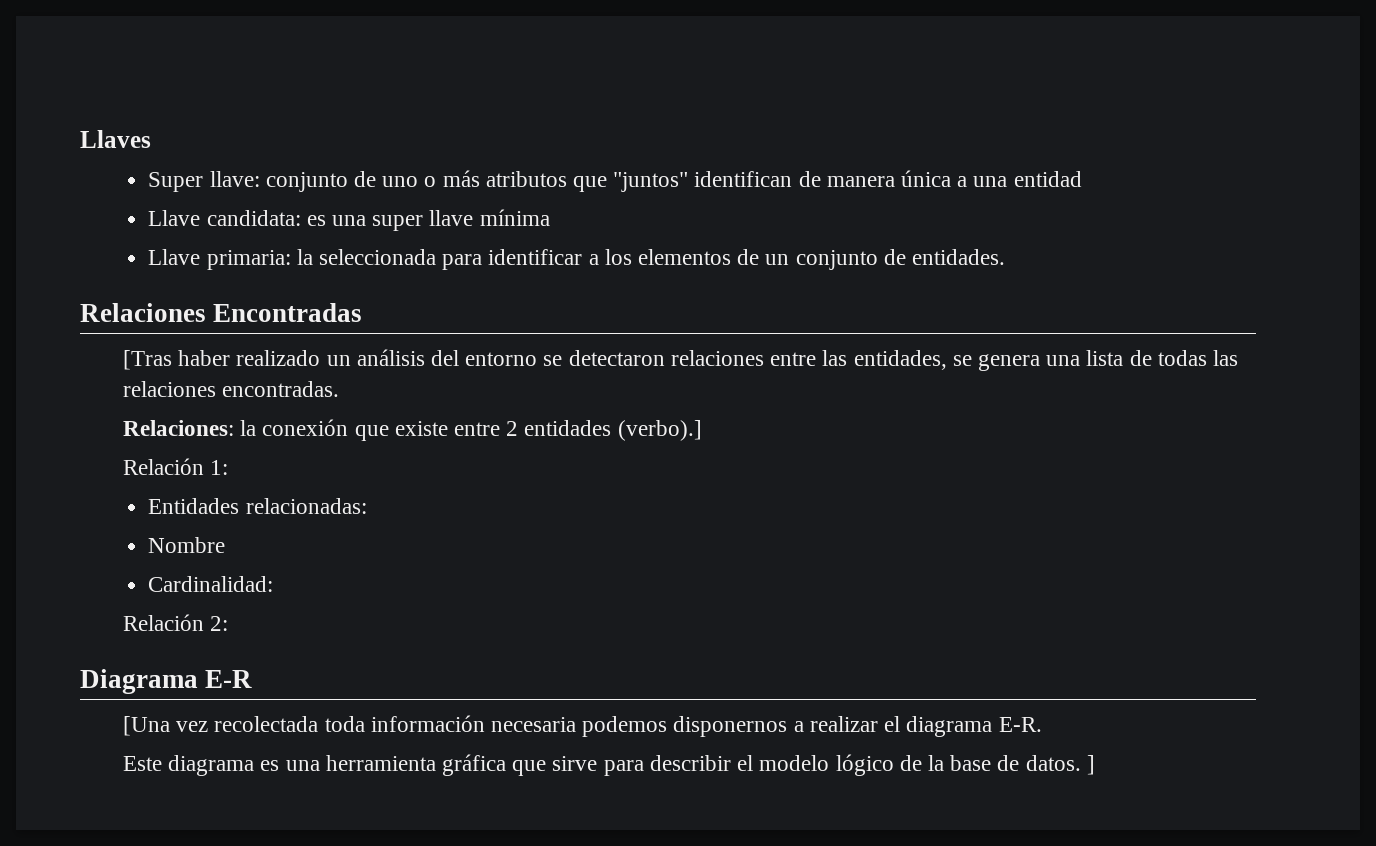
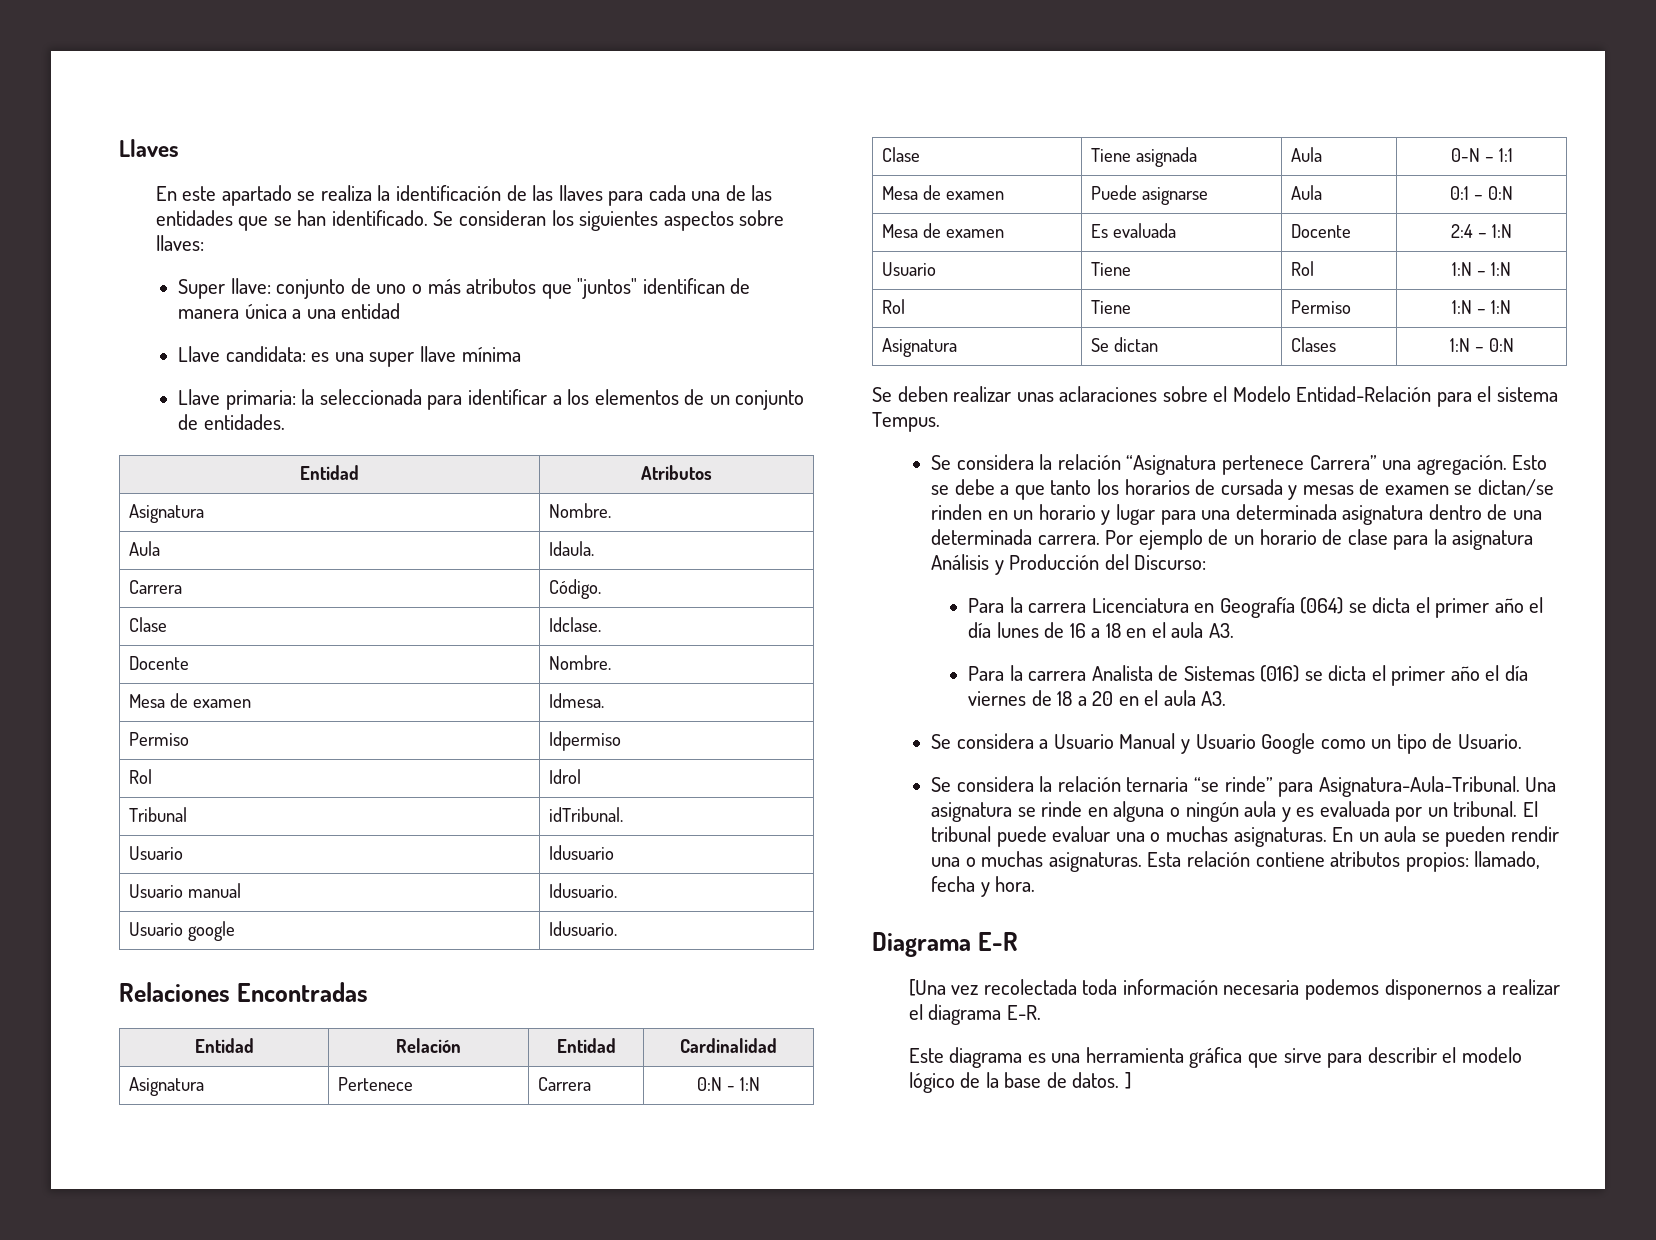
+ En este apartado se realiza la identificación de las llaves para cada una de las entidades que se han identificado. Se consideran los siguientes aspectos sobre llaves:
+ Entidad | Atributos
+ Asignatura | Nombre.
+ Aula | Idaula.
+ Carrera | Código.
+ Clase | Idclase.
+ Docente | Nombre.
+ Mesa de examen | Idmesa.
+ Permiso | Idpermiso
+ Rol | Idrol
+ Tribunal | idTribunal.
+ Usuario | Idusuario
+ Usuario manual | Idusuario.
+ Usuario google | Idusuario.
  Relaciones Encontradas
- [Tras haber realizado un análisis del entorno se detectaron relaciones entre las entidades, se genera una lista de todas las relaciones encontradas.
- Relaciones: la conexión que existe entre 2 entidades (verbo).]
- Relación 1:
- Entidades relacionadas:
- Nombre
- Cardinalidad:
- Relación 2:
+ Entidad | Relación | Entidad | Cardinalidad
+ Asignatura | Pertenece | Carrera | 0:N - 1:N
+ Clase | Tiene asignada | Aula | 0-N – 1:1
+ Mesa de examen | Puede asignarse | Aula | 0:1 – 0:N
+ Mesa de examen | Es evaluada | Docente | 2:4 – 1:N
+ Usuario | Tiene | Rol | 1:N – 1:N
+ Rol | Tiene | Permiso | 1:N – 1:N
+ Asignatura | Se dictan | Clases | 1:N – 0:N
+ Se deben realizar unas aclaraciones sobre el Modelo Entidad-Relación para el sistema Tempus.
+ Se considera la relación “Asignatura pertenece Carrera” una agregación. Esto se debe a que tanto los horarios de cursada y mesas de examen se dictan/se rinden en un horario y lugar para una determinada asignatura dentro de una determinada carrera. Por ejemplo de un horario de clase para la asignatura Análisis y Producción del Discurso:
+ Para la carrera Licenciatura en Geografía (064) se dicta el primer año el día lunes de 16 a 18 en el aula A3.
+ Para la carrera Analista de Sistemas (016) se dicta el primer año el día viernes de 18 a 20 en el aula A3.
+ Se considera a Usuario Manual y Usuario Google como un tipo de Usuario.
+ Se considera la relación ternaria “se rinde” para Asignatura-Aula-Tribunal. Una asignatura se rinde en alguna o ningún aula y es evaluada por un tribunal. El tribunal puede evaluar una o muchas asignaturas. En un aula se pueden rendir una o muchas asignaturas. Esta relación contiene atributos propios: llamado, fecha y hora.

